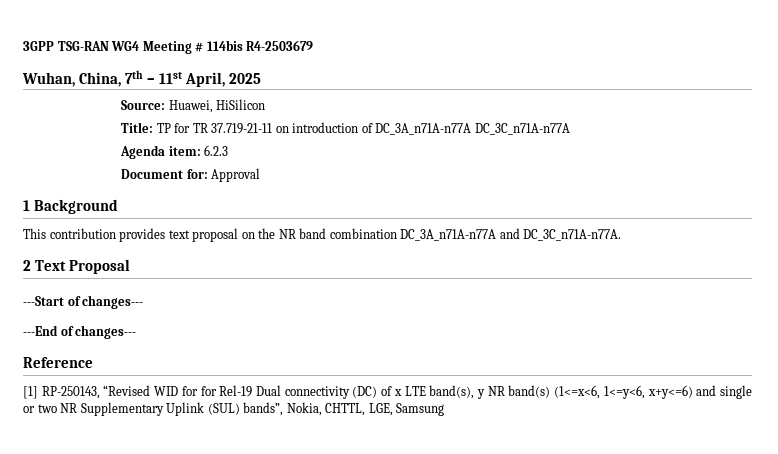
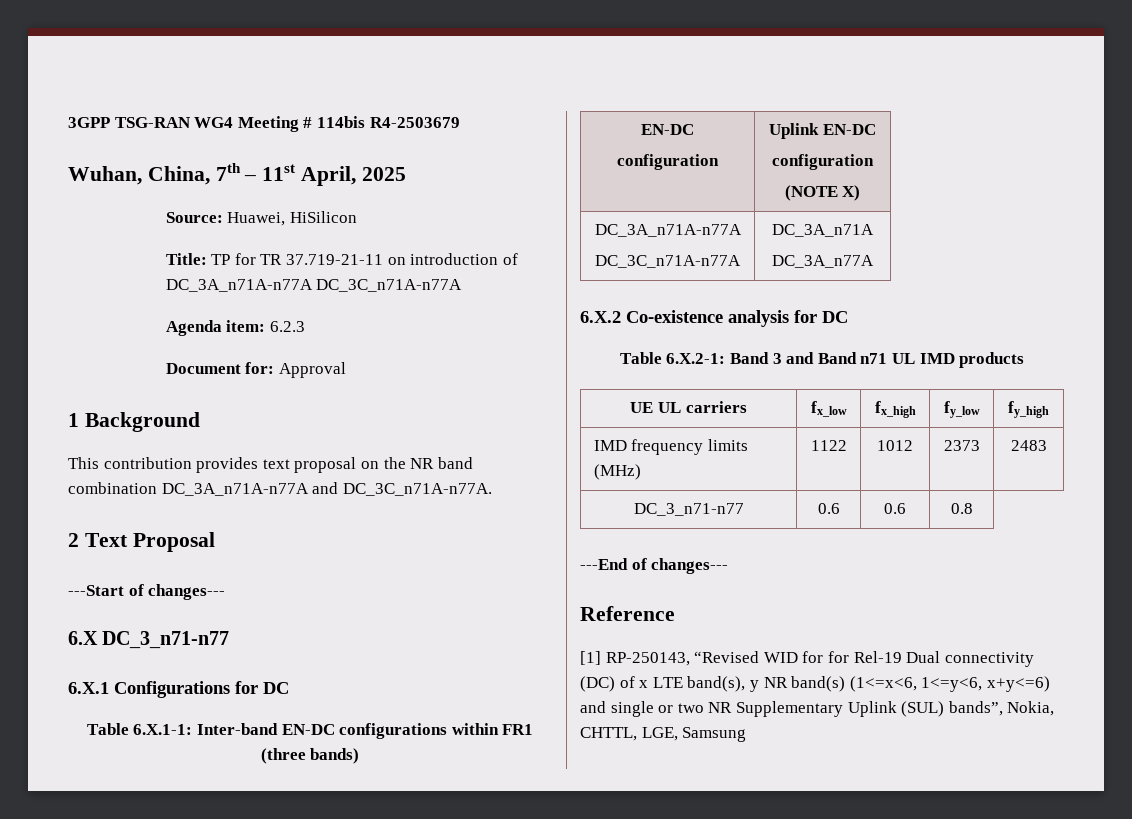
+ 6.X DC_3_n71-n77
+ 6.X.1 Configurations for DC
+ Table 6.X.1-1: Inter-band EN-DC configurations within FR1 (three bands)
+ EN-DC
+ configuration | Uplink EN-DC
+ configuration
+ (NOTE X)
+ DC_3A_n71A-n77A
+ DC_3C_n71A-n77A | DC_3A_n71A
+ DC_3A_n77A
+ 6.X.2 Co-existence analysis for DC
+ Table 6.X.2-1: Band 3 and Band n71 UL IMD products
+ UE UL carriers | fx_low | fx_high | fy_low | fy_high
+ IMD frequency limits (MHz) | 1122 | 1012 | 2373 | 2483
+ DC_3_n71-n77 | 0.6 | 0.6 | 0.8

